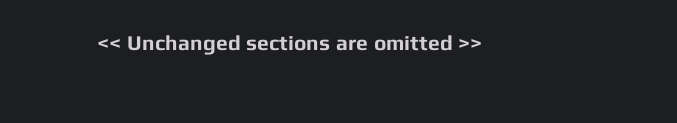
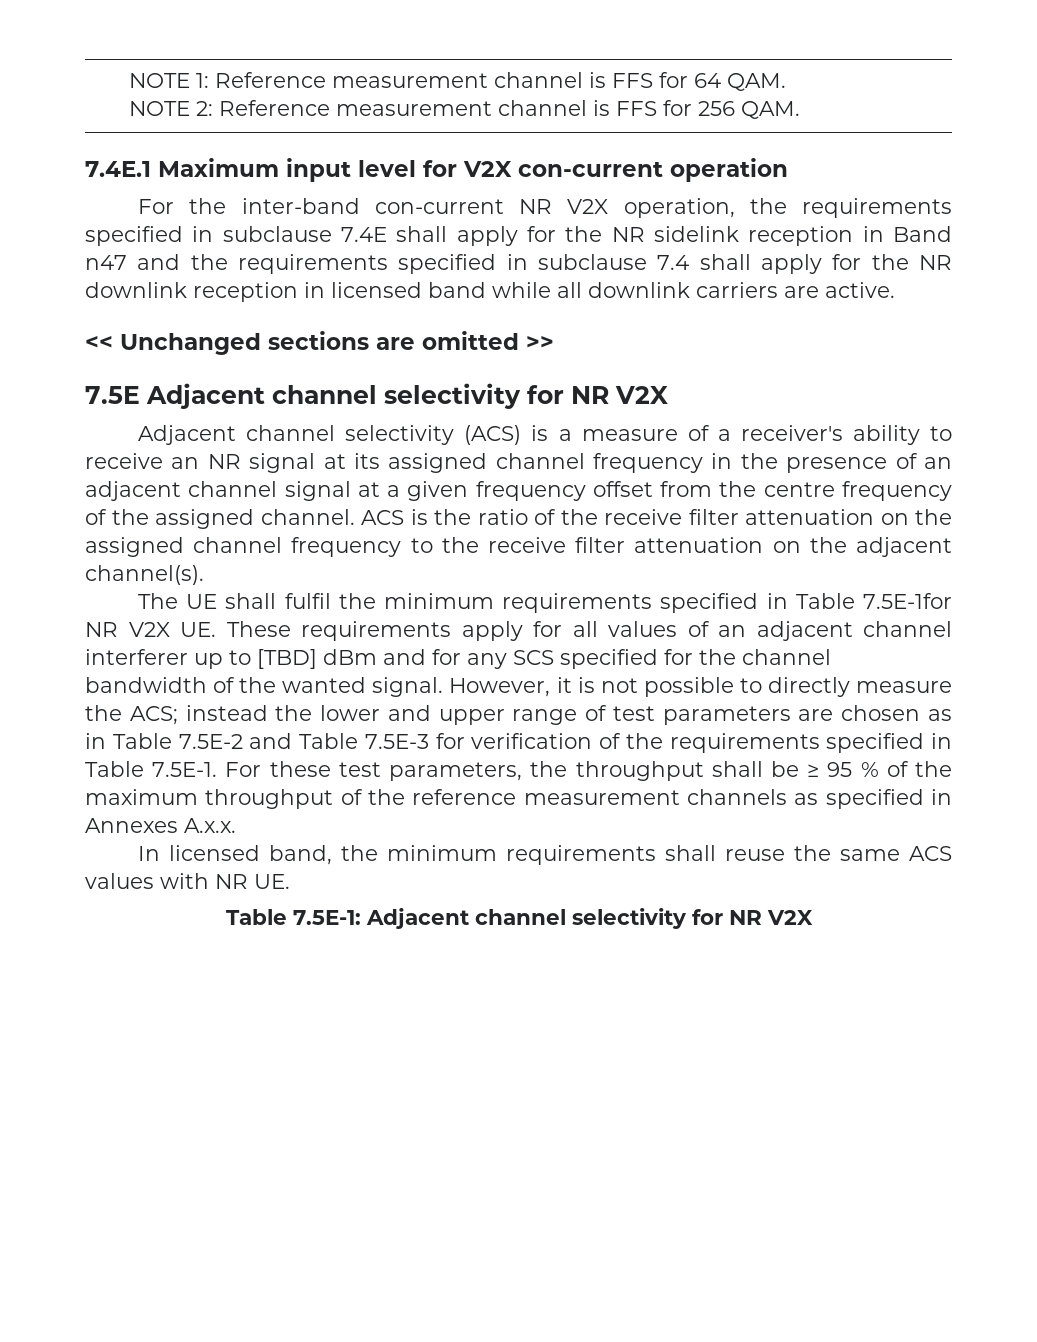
+ NOTE 1: Reference measurement channel is FFS for 64 QAM.
+ NOTE 2: Reference measurement channel is FFS for 256 QAM.
+ 7.4E.1 Maximum input level for V2X con-current operation
+ For the inter-band con-current NR V2X operation, the requirements specified in subclause 7.4E shall apply for the NR sidelink reception in Band n47 and the requirements specified in subclause 7.4 shall apply for the NR downlink reception in licensed band while all downlink carriers are active.
+ 7.5E Adjacent channel selectivity for NR V2X
+ Adjacent channel selectivity (ACS) is a measure of a receiver's ability to receive an NR signal at its assigned channel frequency in the presence of an adjacent channel signal at a given frequency offset from the centre frequency of the assigned channel. ACS is the ratio of the receive filter attenuation on the assigned channel frequency to the receive filter attenuation on the adjacent channel(s).
+ The UE shall fulfil the minimum requirements specified in Table 7.5E-1for NR V2X UE. These requirements apply for all values of an adjacent channel interferer up to [TBD] dBm and for any SCS specified for the channel bandwidth of the wanted signal. However, it is not possible to directly measure the ACS; instead the lower and upper range of test parameters are chosen as in Table 7.5E-2 and Table 7.5E-3 for verification of the requirements specified in Table 7.5E-1. For these test parameters, the throughput shall be ≥ 95 % of the maximum throughput of the reference measurement channels as specified in Annexes A.x.x.
+ In licensed band, the minimum requirements shall reuse the same ACS values with NR UE.
+ Table 7.5E-1: Adjacent channel selectivity for NR V2X

